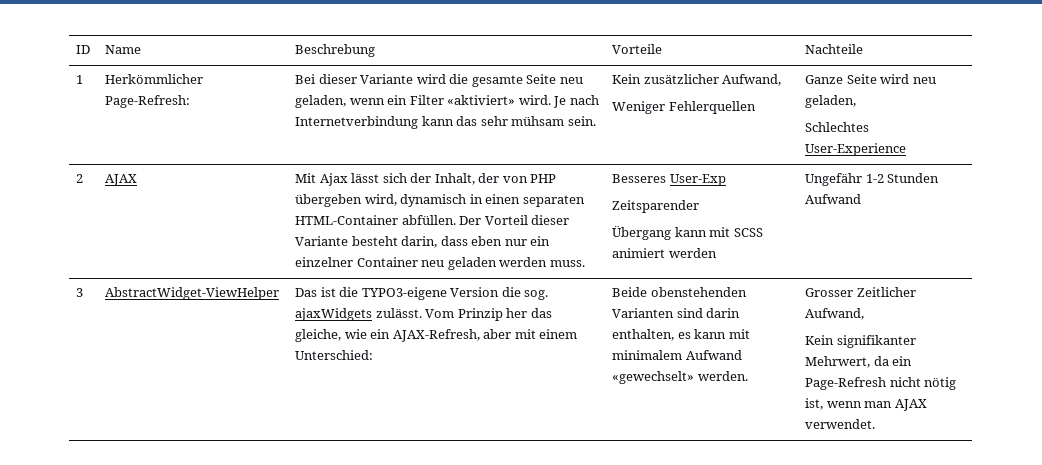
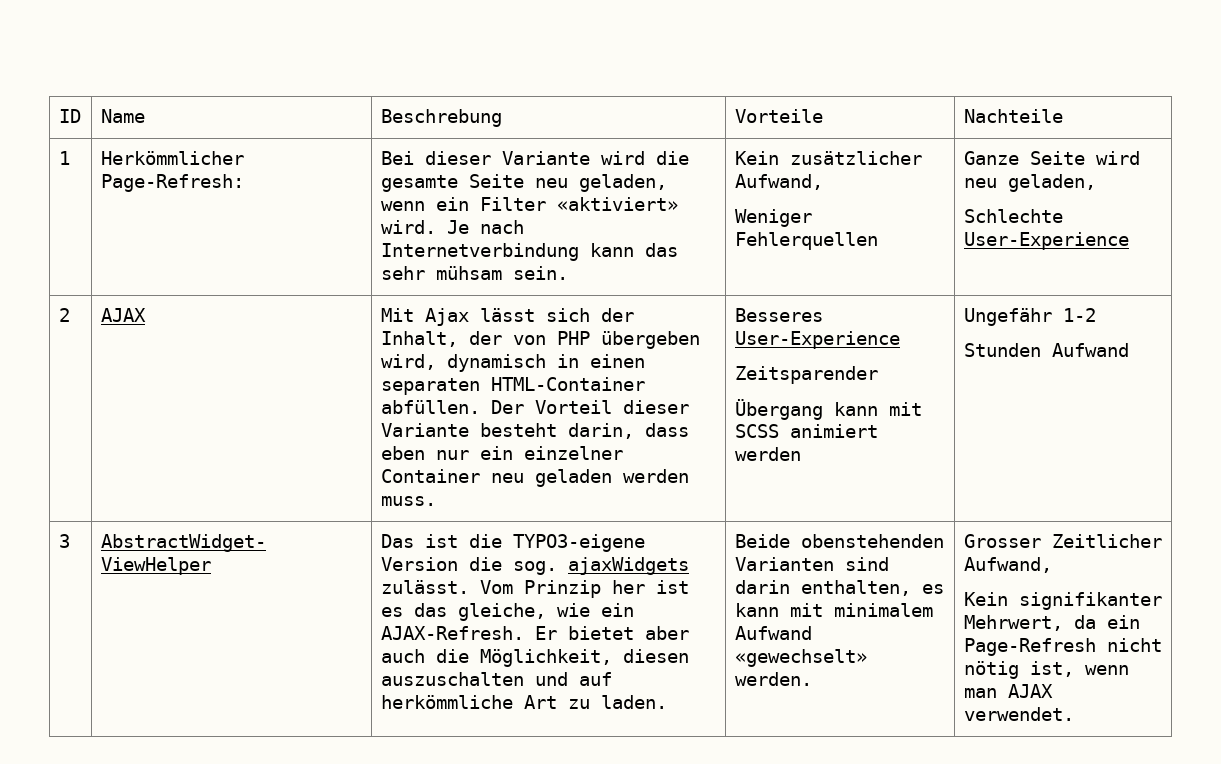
  1 | Herkömmlicher Page-Refresh: | Bei dieser Variante wird die gesamte Seite neu geladen, wenn ein Filter «aktiviert» wird. Je nach Internetverbindung kann das sehr mühsam sein. | Kein zusätzlicher Aufwand,
  Weniger Fehlerquellen | Ganze Seite wird neu geladen,
- Schlechtes User-Experience
+ Schlechte User-Experience
- Besseres User-Exp
+ Besseres User-Experience
- Ungefähr 1-2 Stunden Aufwand
+ Ungefähr 1-2
+ Stunden Aufwand
- Vom Prinzip her das gleiche, wie ein AJAX-Refresh, aber mit einem Unterschied:
+ Vom Prinzip her ist es das gleiche, wie ein AJAX-Refresh. Er bietet aber auch die Möglichkeit, diesen auszuschalten und auf herkömmliche Art zu laden.

